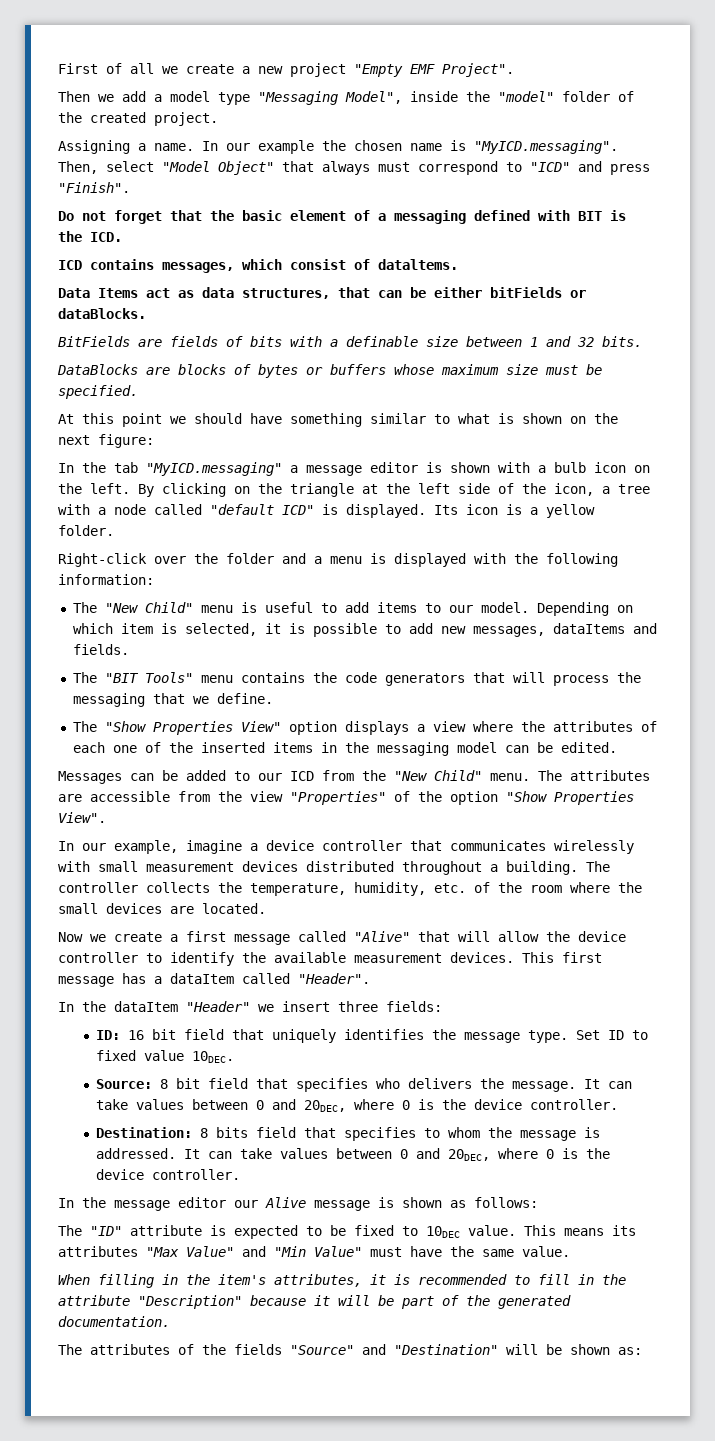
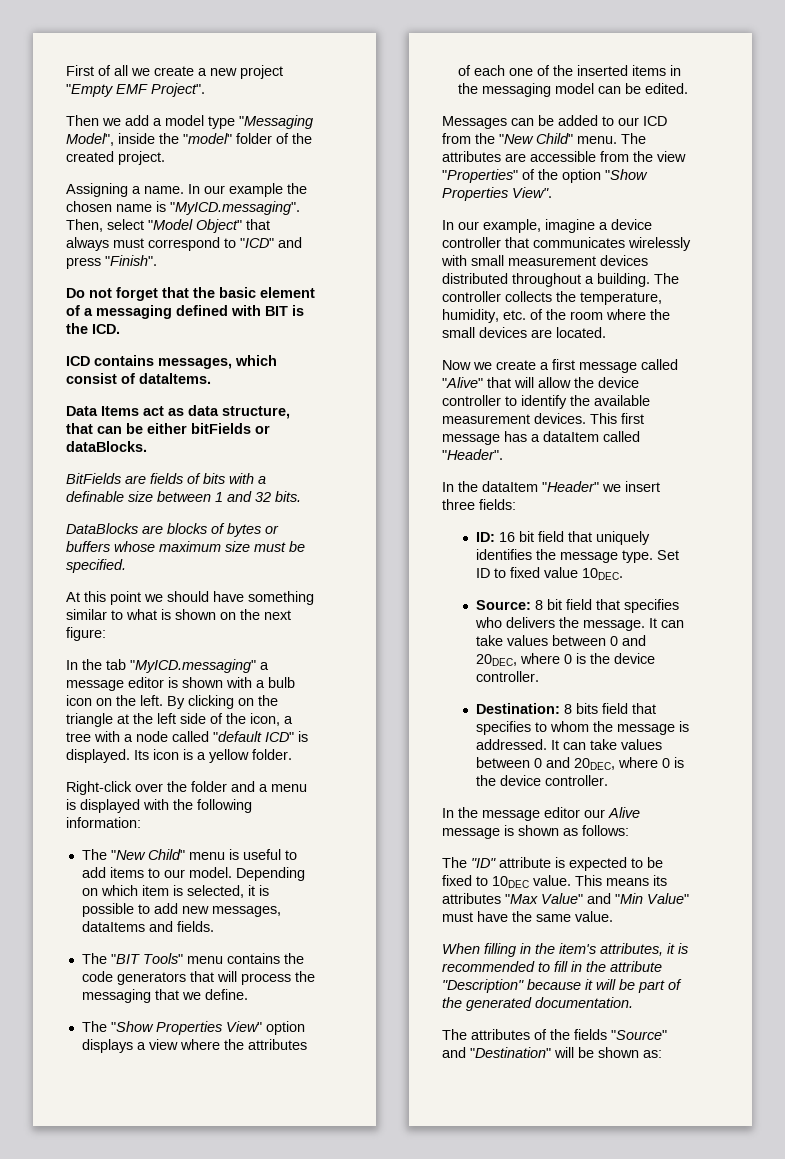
- Data Items act as data structures, that can be either bitFields or dataBlocks.
+ Data Items act as data structure, that can be either bitFields or dataBlocks.

